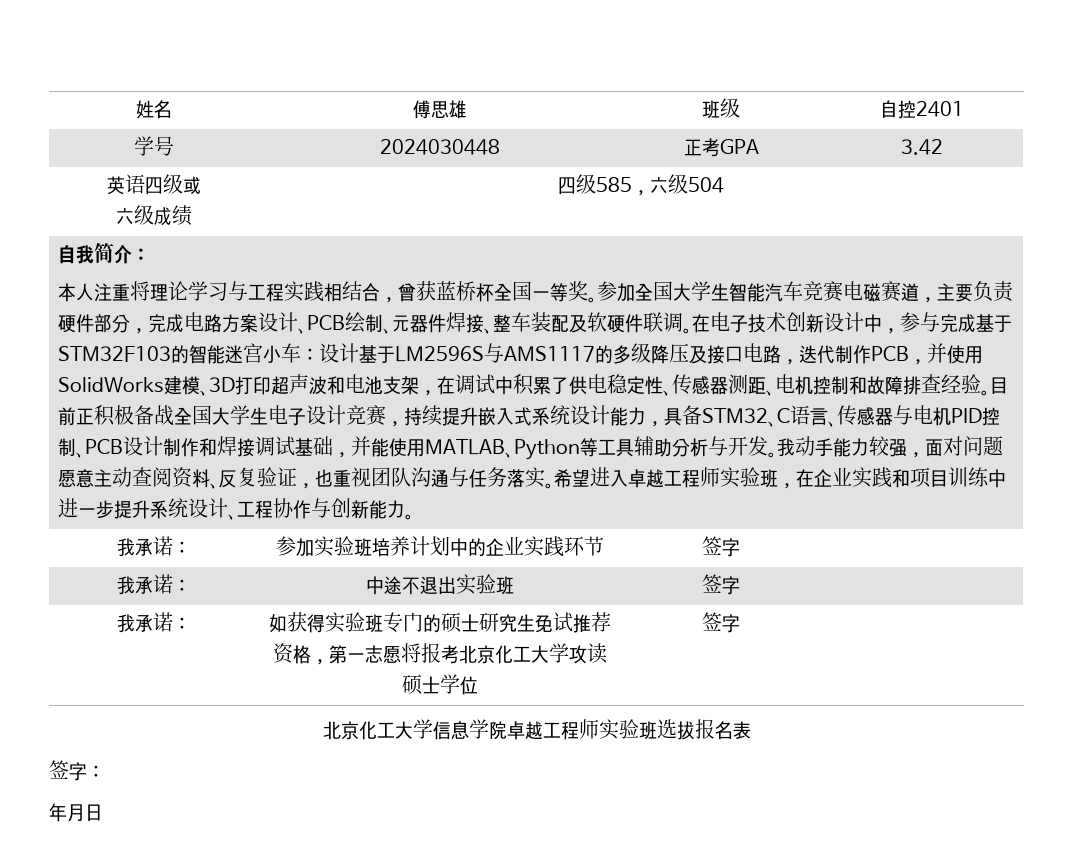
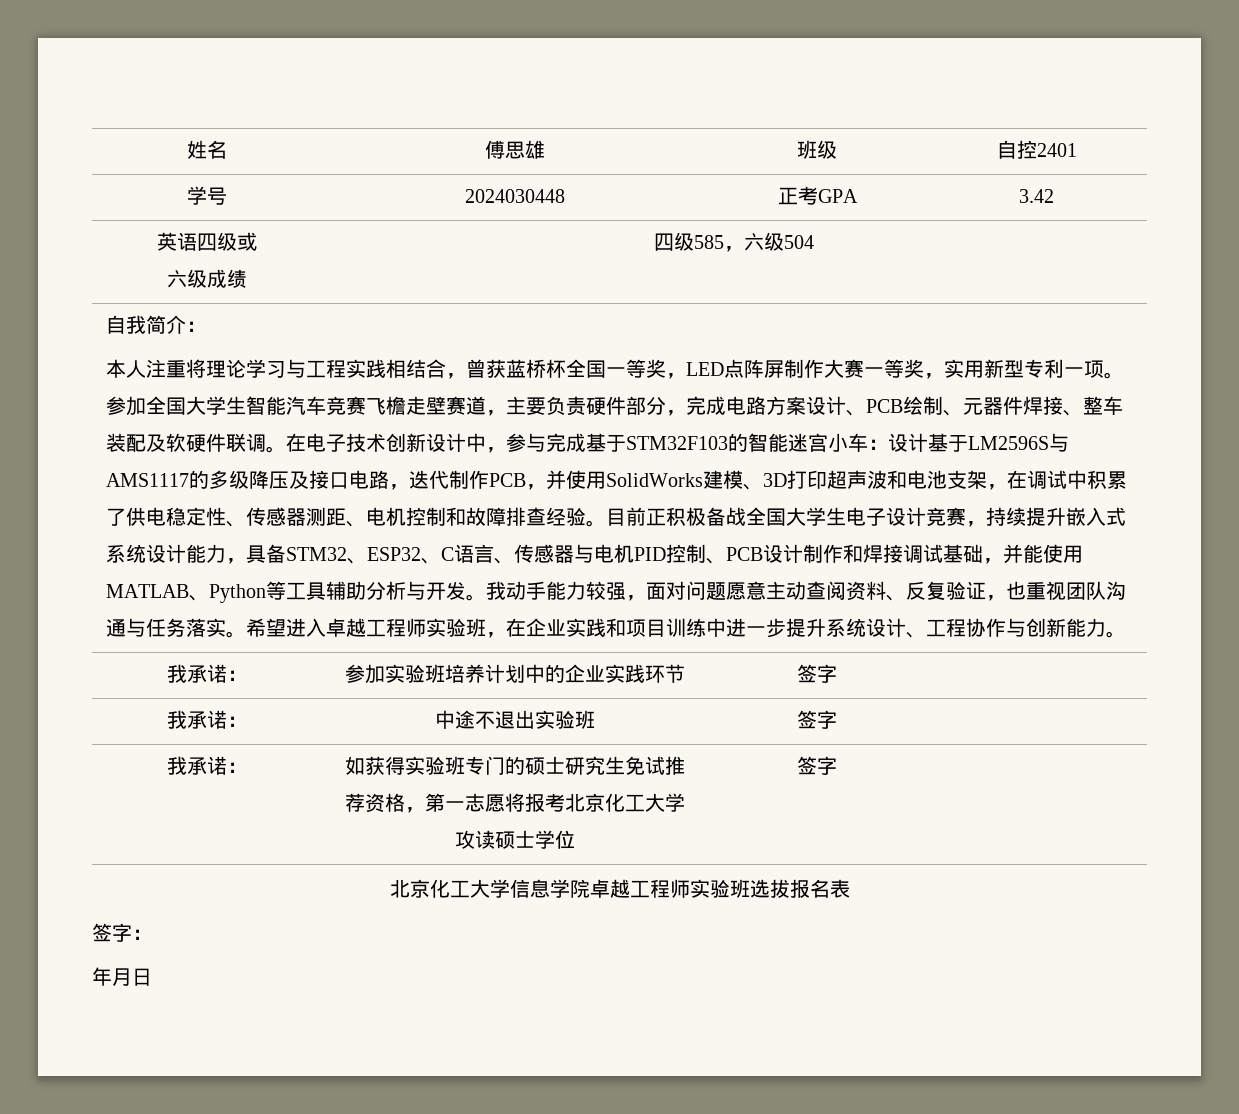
- 本人注重将理论学习与工程实践相结合，曾获蓝桥杯全国一等奖。
+ 本人注重将理论学习与工程实践相结合，曾获蓝桥杯全国一等奖，LED点阵屏制作大赛一等奖，实用新型专利一项。
- 参加全国大学生智能汽车竞赛电磁赛道，主要负责硬件部分，完成电路方案设计、PCB绘制、元器件焊接、整车装配及软硬件联调。
+ 参加全国大学生智能汽车竞赛飞檐走壁赛道，主要负责硬件部分，完成电路方案设计、PCB绘制、元器件焊接、整车装配及软硬件联调。
- 目前正积极备战全国大学生电子设计竞赛，持续提升嵌入式系统设计能力，具备STM32、C语言、传感器与电机PID控制、PCB设计制作和焊接调试基础，并能使用MATLAB、Python等工具辅助分析与开发。
+ 目前正积极备战全国大学生电子设计竞赛，持续提升嵌入式系统设计能力，具备STM32、ESP32、C语言、传感器与电机PID控制、PCB设计制作和焊接调试基础，并能使用MATLAB、Python等工具辅助分析与开发。

